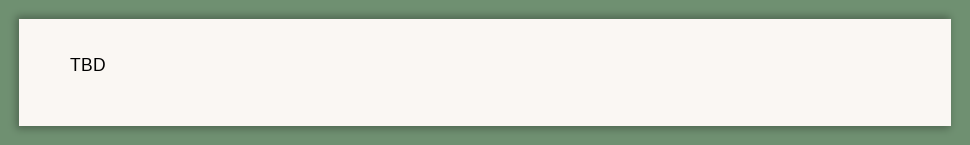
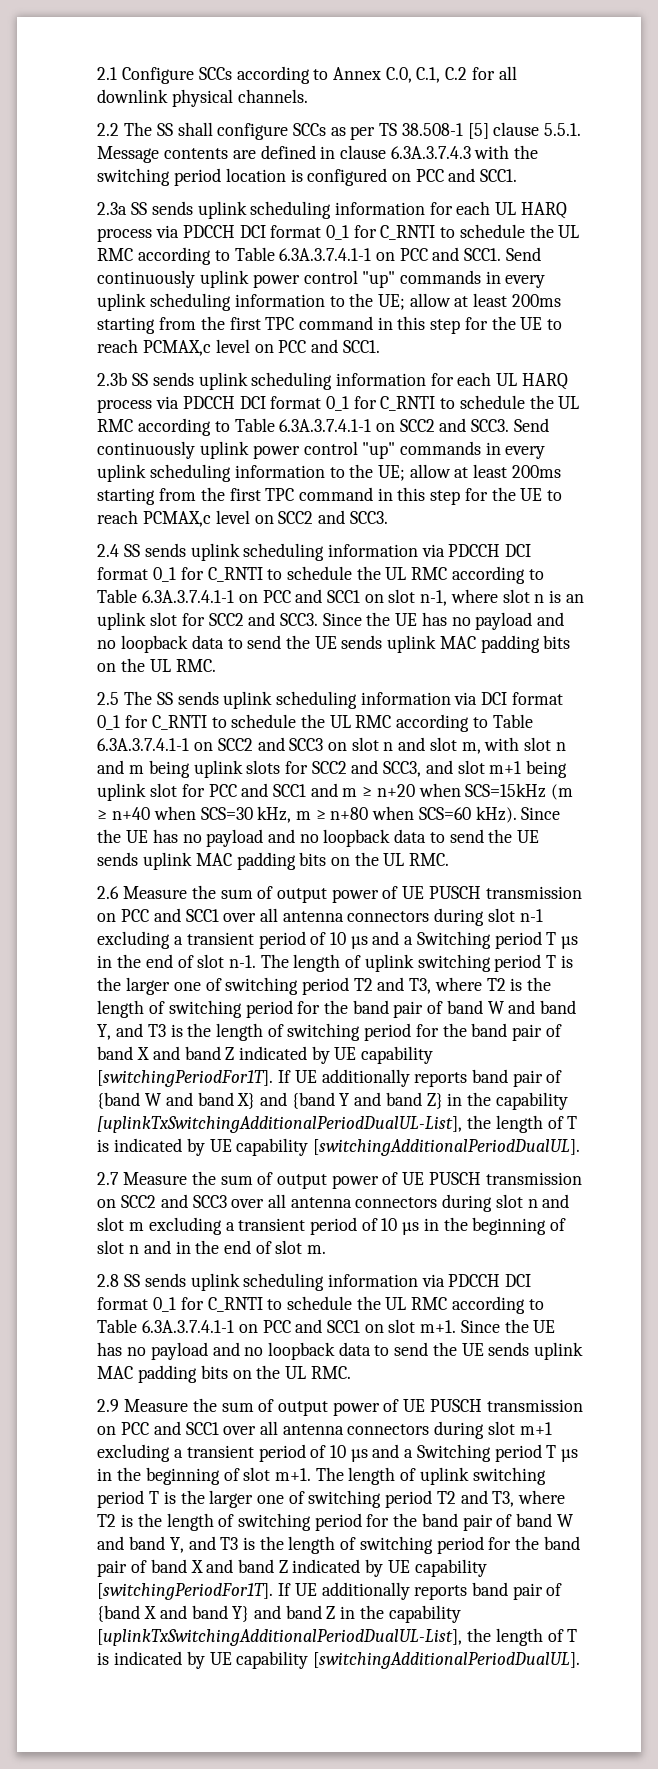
- TBD
+ 2.1 Configure SCCs according to Annex C.0, C.1, C.2 for all downlink physical channels.
+ 2.2 The SS shall configure SCCs as per TS 38.508-1 [5] clause 5.5.1. Message contents are defined in clause 6.3A.3.7.4.3 with the switching period location is configured on PCC and SCC1.
+ 2.3a SS sends uplink scheduling information for each UL HARQ process via PDCCH DCI format 0_1 for C_RNTI to schedule the UL RMC according to Table 6.3A.3.7.4.1-1 on PCC and SCC1. Send continuously uplink power control "up" commands in every uplink scheduling information to the UE; allow at least 200ms starting from the first TPC command in this step for the UE to reach PCMAX,c level on PCC and SCC1.
+ 2.3b SS sends uplink scheduling information for each UL HARQ process via PDCCH DCI format 0_1 for C_RNTI to schedule the UL RMC according to Table 6.3A.3.7.4.1-1 on SCC2 and SCC3. Send continuously uplink power control "up" commands in every uplink scheduling information to the UE; allow at least 200ms starting from the first TPC command in this step for the UE to reach PCMAX,c level on SCC2 and SCC3.
+ 2.4 SS sends uplink scheduling information via PDCCH DCI format 0_1 for C_RNTI to schedule the UL RMC according to Table 6.3A.3.7.4.1-1 on PCC and SCC1 on slot n-1, where slot n is an uplink slot for SCC2 and SCC3. Since the UE has no payload and no loopback data to send the UE sends uplink MAC padding bits on the UL RMC.
+ 2.5 The SS sends uplink scheduling information via DCI format 0_1 for C_RNTI to schedule the UL RMC according to Table 6.3A.3.7.4.1-1 on SCC2 and SCC3 on slot n and slot m, with slot n and m being uplink slots for SCC2 and SCC3, and slot m+1 being uplink slot for PCC and SCC1 and m ≥ n+20 when SCS=15kHz (m ≥ n+40 when SCS=30 kHz, m ≥ n+80 when SCS=60 kHz). Since the UE has no payload and no loopback data to send the UE sends uplink MAC padding bits on the UL RMC.
+ 2.6 Measure the sum of output power of UE PUSCH transmission on PCC and SCC1 over all antenna connectors during slot n-1 excluding a transient period of 10 µs and a Switching period T µs in the end of slot n-1. The length of uplink switching period T is the larger one of switching period T2 and T3, where T2 is the length of switching period for the band pair of band W and band Y, and T3 is the length of switching period for the band pair of band X and band Z indicated by UE capability [switchingPeriodFor1T]. If UE additionally reports band pair of {band W and band X} and {band Y and band Z} in the capability [uplinkTxSwitchingAdditionalPeriodDualUL-List], the length of T is indicated by UE capability [switchingAdditionalPeriodDualUL].
+ 2.7 Measure the sum of output power of UE PUSCH transmission on SCC2 and SCC3 over all antenna connectors during slot n and slot m excluding a transient period of 10 µs in the beginning of slot n and in the end of slot m.
+ 2.8 SS sends uplink scheduling information via PDCCH DCI format 0_1 for C_RNTI to schedule the UL RMC according to Table 6.3A.3.7.4.1-1 on PCC and SCC1 on slot m+1. Since the UE has no payload and no loopback data to send the UE sends uplink MAC padding bits on the UL RMC.
+ 2.9 Measure the sum of output power of UE PUSCH transmission on PCC and SCC1 over all antenna connectors during slot m+1 excluding a transient period of 10 µs and a Switching period T µs in the beginning of slot m+1. The length of uplink switching period T is the larger one of switching period T2 and T3, where T2 is the length of switching period for the band pair of band W and band Y, and T3 is the length of switching period for the band pair of band X and band Z indicated by UE capability [switchingPeriodFor1T]. If UE additionally reports band pair of {band X and band Y} and band Z in the capability [uplinkTxSwitchingAdditionalPeriodDualUL-List], the length of T is indicated by UE capability [switchingAdditionalPeriodDualUL].

